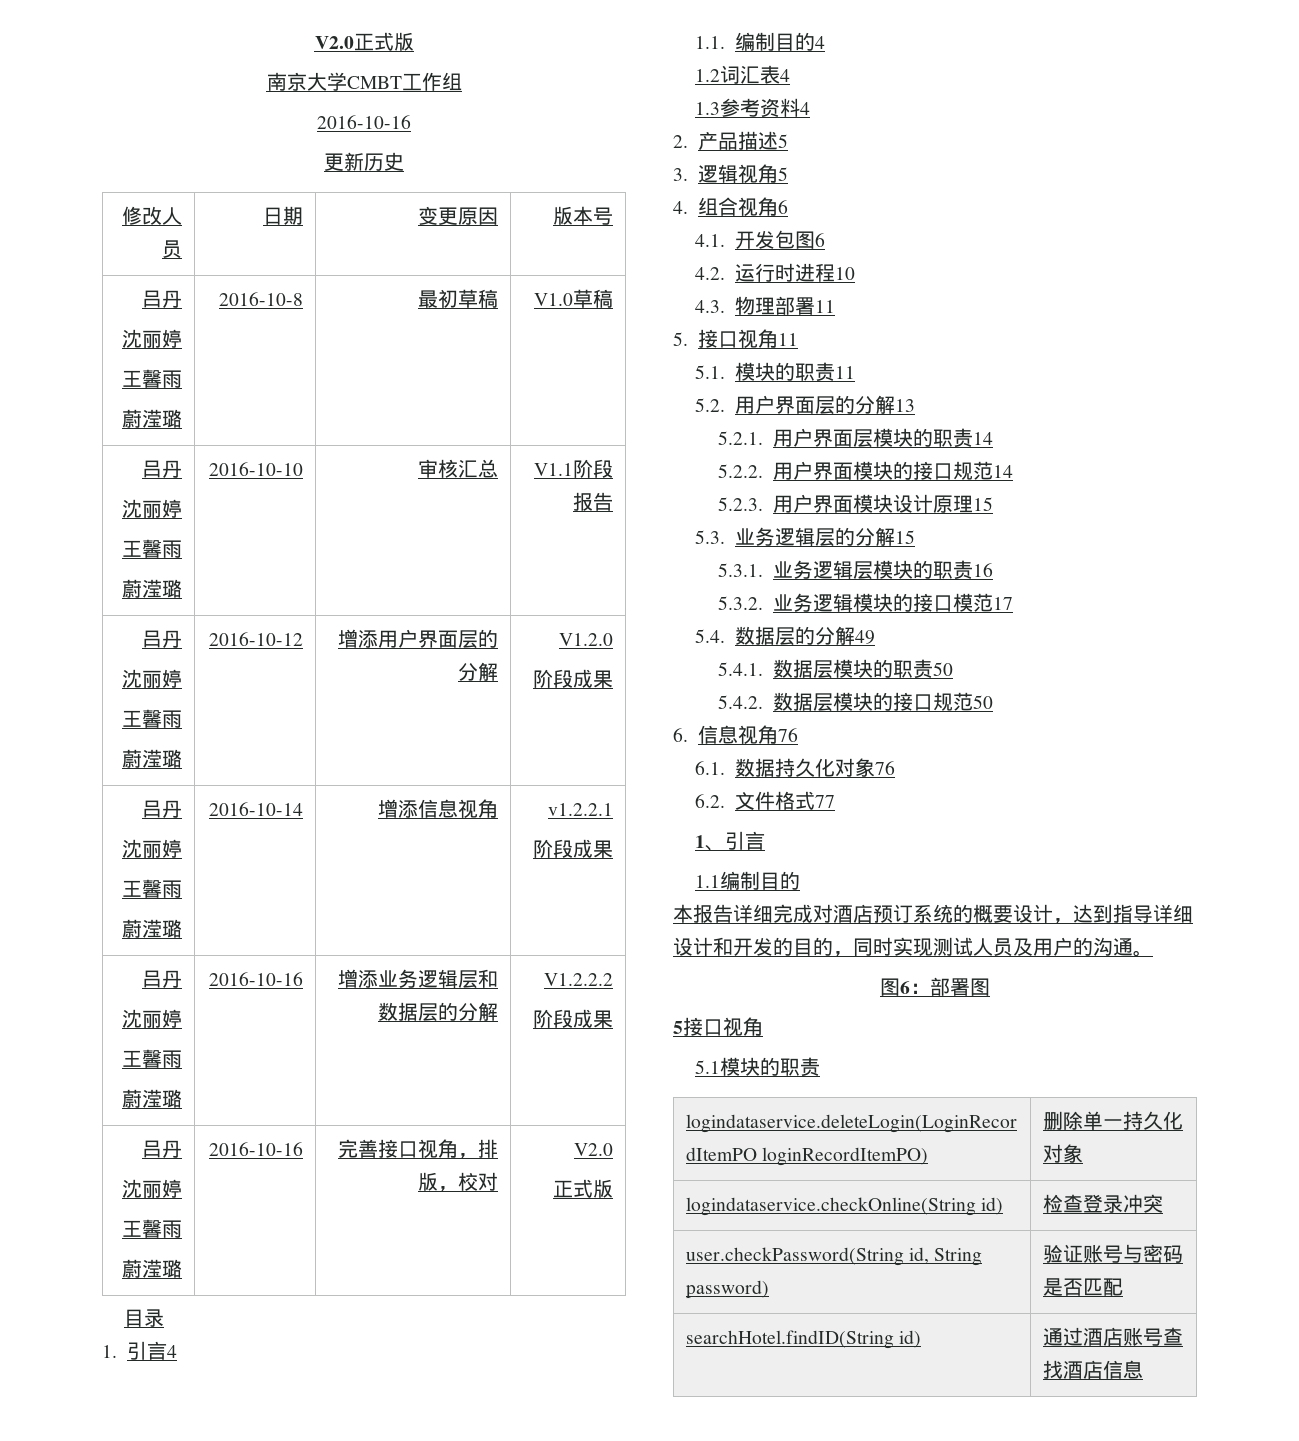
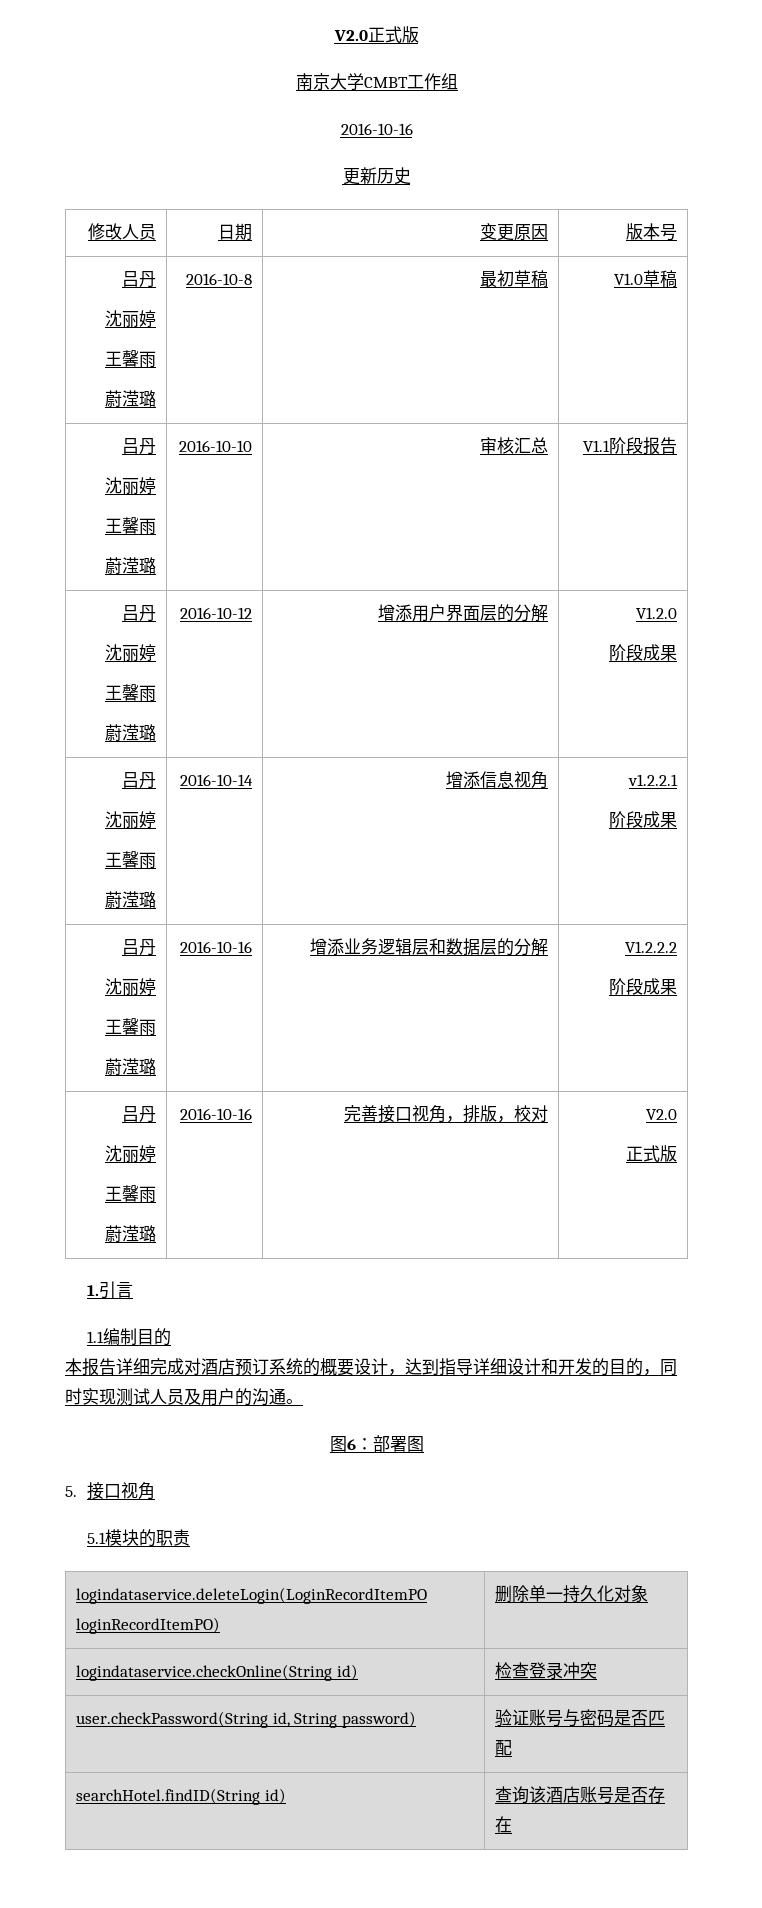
- 目录
- 1.引言4
- 1.1.编制目的4
- 1.2词汇表4
- 1.3参考资料4
- 2.产品描述5
- 3.逻辑视角5
- 4.组合视角6
- 4.1.开发包图6
- 4.2.运行时进程10
- 4.3.物理部署11
- 5.接口视角11
- 5.1.模块的职责11
- 5.2.用户界面层的分解13
- 5.2.1.用户界面层模块的职责14
- 5.2.2.用户界面模块的接口规范14
- 5.2.3.用户界面模块设计原理15
- 5.3.业务逻辑层的分解15
- 5.3.1.业务逻辑层模块的职责16
- 5.3.2.业务逻辑模块的接口模范17
- 5.4.数据层的分解49
- 5.4.1.数据层模块的职责50
- 5.4.2.数据层模块的接口规范50
- 6.信息视角76
- 6.1.数据持久化对象76
- 6.2.文件格式77
- 1、引言
+ 1.引言
- 5接口视角
+ 5.接口视角
- searchHotel.findID(String id) | 通过酒店账号查找酒店信息
+ searchHotel.findID(String id) | 查询该酒店账号是否存在

